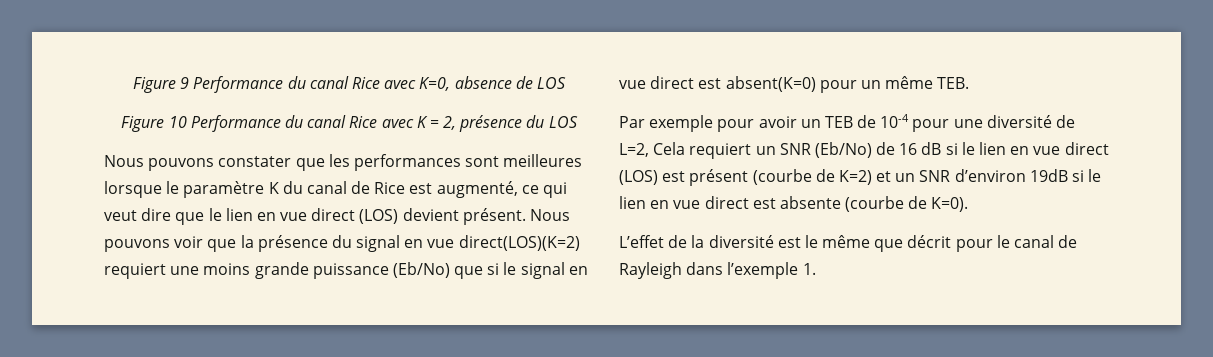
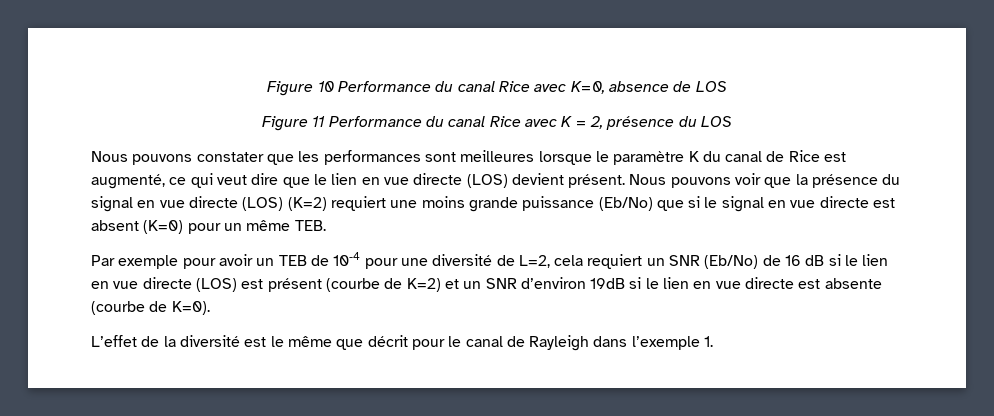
- Figure 9 Performance du canal Rice avec K=0, absence de LOS
+ Figure 10 Performance du canal Rice avec K=0, absence de LOS
- Figure 10 Performance du canal Rice avec K = 2, présence du LOS
+ Figure 11 Performance du canal Rice avec K = 2, présence du LOS
- Nous pouvons constater que les performances sont meilleures lorsque le paramètre K du canal de Rice est augmenté, ce qui veut dire que le lien en vue direct (LOS) devient présent.
+ Nous pouvons constater que les performances sont meilleures lorsque le paramètre K du canal de Rice est augmenté, ce qui veut dire que le lien en vue directe (LOS) devient présent.
- Nous pouvons voir que la présence du signal en vue direct(LOS)(K=2) requiert une moins grande puissance (Eb/No) que si le signal en vue direct est absent(K=0) pour un même TEB.
+ Nous pouvons voir que la présence du signal en vue directe (LOS) (K=2) requiert une moins grande puissance (Eb/No) que si le signal en vue directe est absent (K=0) pour un même TEB.
- Par exemple pour avoir un TEB de 10-4 pour une diversité de L=2, Cela requiert un SNR (Eb/No) de 16 dB si le lien en vue direct (LOS) est présent (courbe de K=2) et un SNR d’environ 19dB si le lien en vue direct est absente (courbe de K=0).
+ Par exemple pour avoir un TEB de 10-4 pour une diversité de L=2, cela requiert un SNR (Eb/No) de 16 dB si le lien en vue directe (LOS) est présent (courbe de K=2) et un SNR d’environ 19dB si le lien en vue directe est absente (courbe de K=0).

